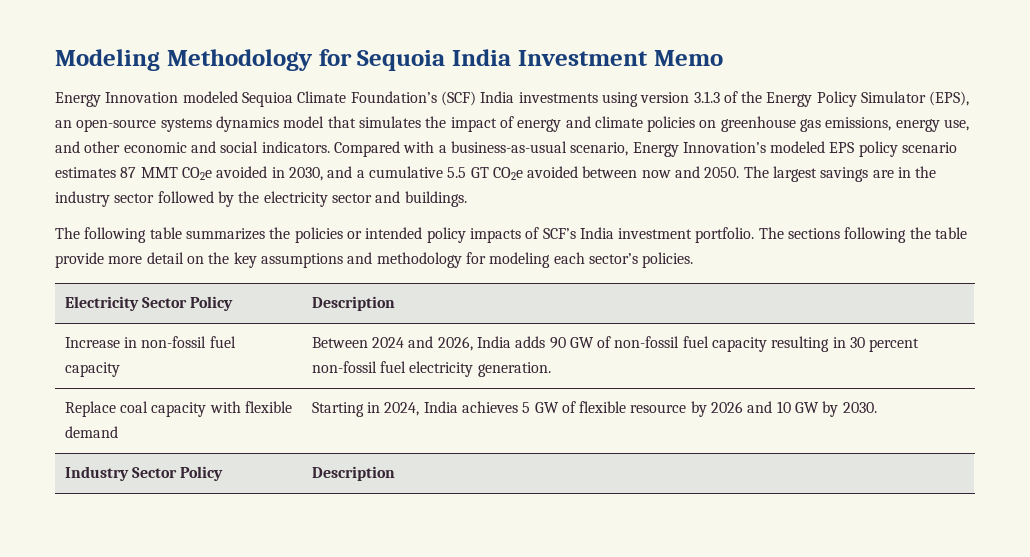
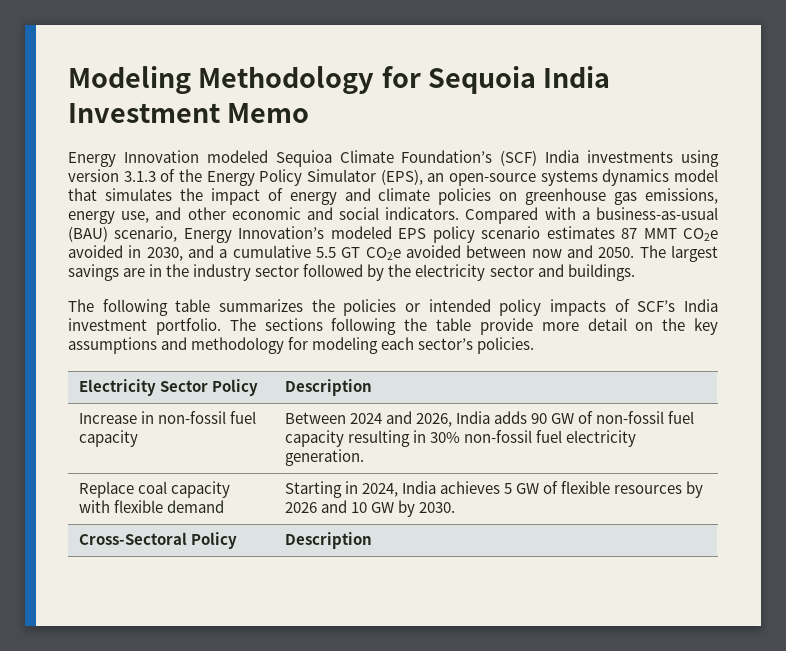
- Compared with a business-as-usual scenario, Energy Innovation’s modeled EPS policy scenario estimates 87 MMT CO2e avoided in 2030, and a cumulative 5.5 GT CO2e avoided between now and 2050.
+ Compared with a business-as-usual (BAU) scenario, Energy Innovation’s modeled EPS policy scenario estimates 87 MMT CO2e avoided in 2030, and a cumulative 5.5 GT CO2e avoided between now and 2050.
- Increase in non-fossil fuel capacity | Between 2024 and 2026, India adds 90 GW of non-fossil fuel capacity resulting in 30 percent non-fossil fuel electricity generation.
+ Increase in non-fossil fuel capacity | Between 2024 and 2026, India adds 90 GW of non-fossil fuel capacity resulting in 30% non-fossil fuel electricity generation.
- Replace coal capacity with flexible demand | Starting in 2024, India achieves 5 GW of flexible resource by 2026 and 10 GW by 2030.
+ Replace coal capacity with flexible demand | Starting in 2024, India achieves 5 GW of flexible resources by 2026 and 10 GW by 2030.
- Industry Sector Policy | Description
+ Cross-Sectoral Policy | Description

